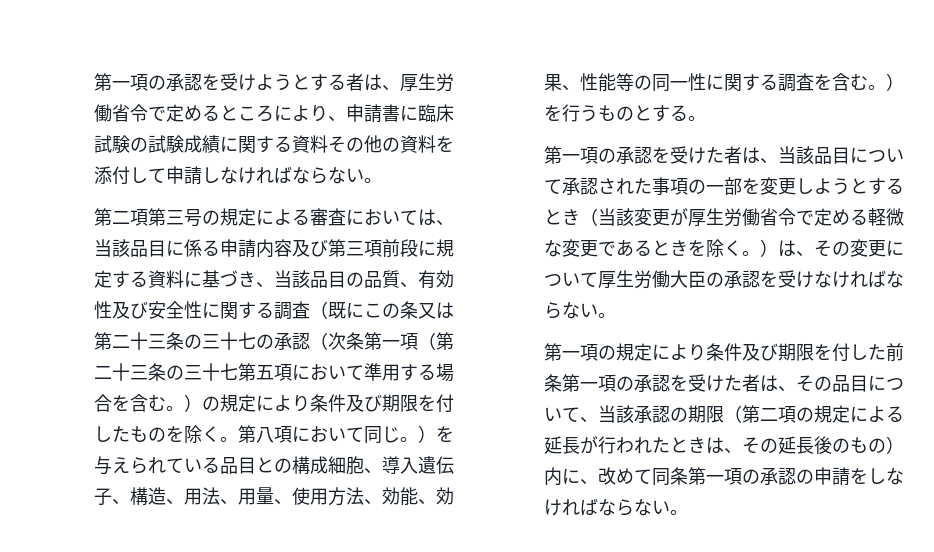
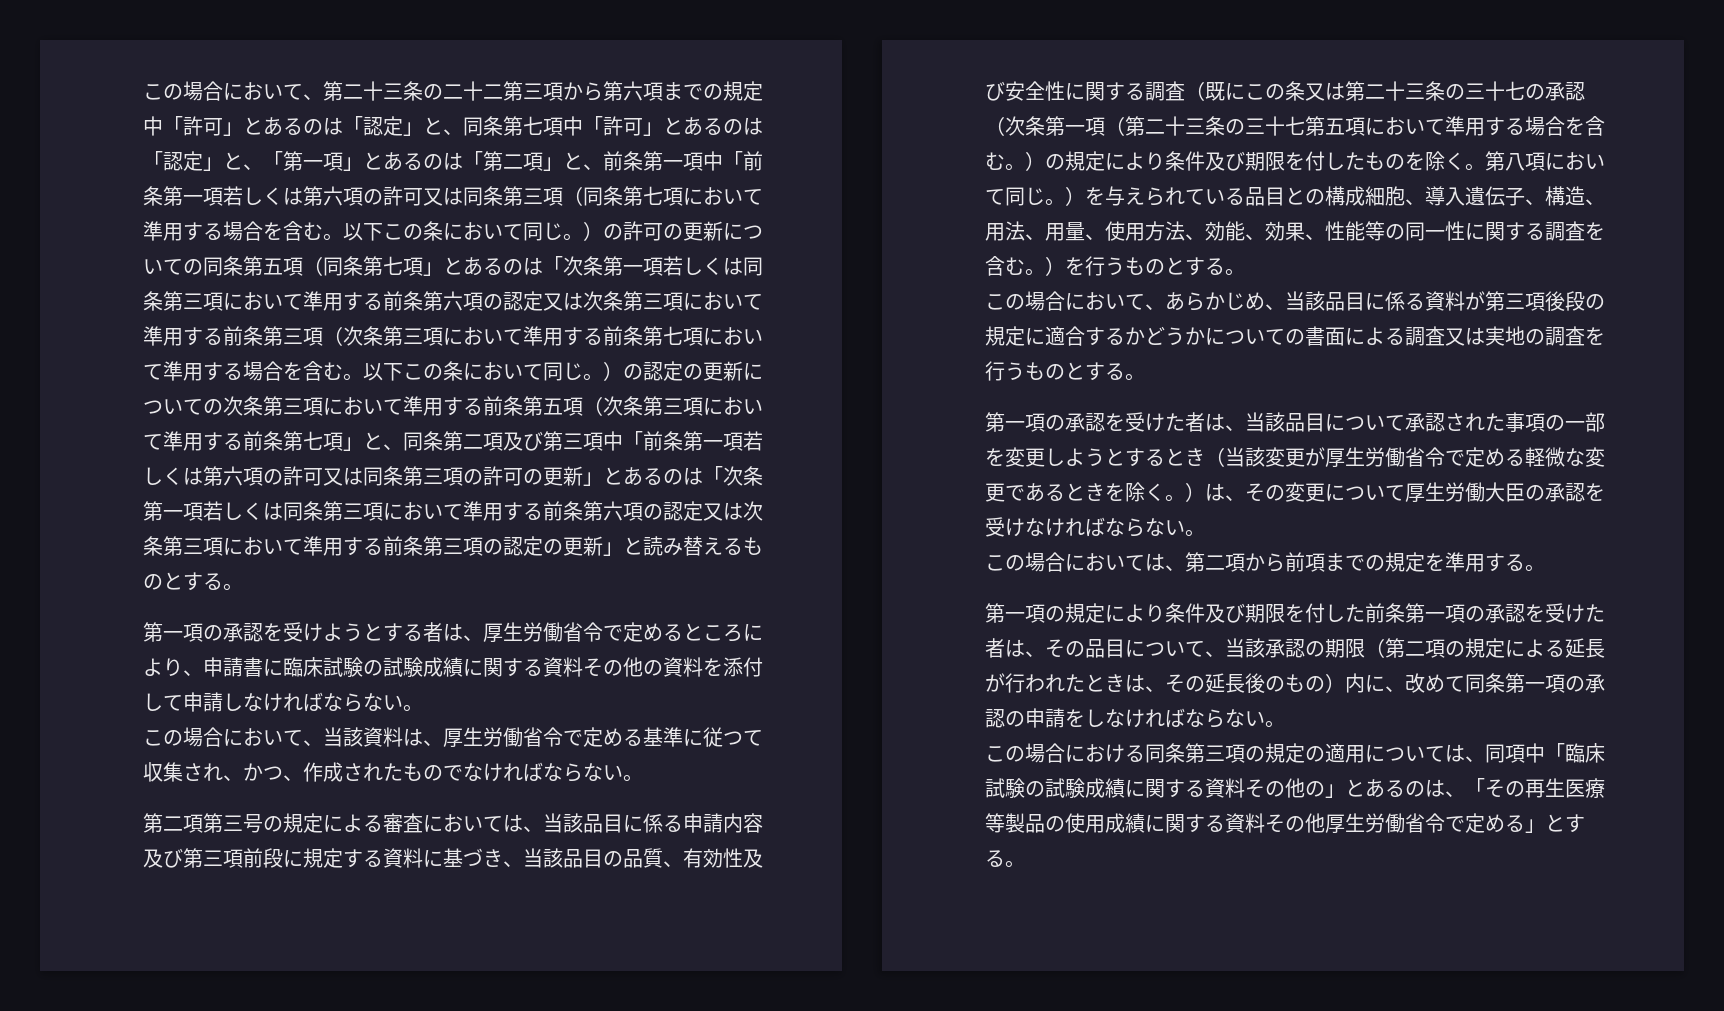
+ この場合において、第二十三条の二十二第三項から第六項までの規定中「許可」とあるのは「認定」と、同条第七項中「許可」とあるのは「認定」と、「第一項」とあるのは「第二項」と、前条第一項中「前条第一項若しくは第六項の許可又は同条第三項（同条第七項において準用する場合を含む。以下この条において同じ。）の許可の更新についての同条第五項（同条第七項」とあるのは「次条第一項若しくは同条第三項において準用する前条第六項の認定又は次条第三項において準用する前条第三項（次条第三項において準用する前条第七項において準用する場合を含む。以下この条において同じ。）の認定の更新についての次条第三項において準用する前条第五項（次条第三項において準用する前条第七項」と、同条第二項及び第三項中「前条第一項若しくは第六項の許可又は同条第三項の許可の更新」とあるのは「次条第一項若しくは同条第三項において準用する前条第六項の認定又は次条第三項において準用する前条第三項の認定の更新」と読み替えるものとする。
+ この場合において、当該資料は、厚生労働省令で定める基準に従つて収集され、かつ、作成されたものでなければならない。
+ この場合において、あらかじめ、当該品目に係る資料が第三項後段の規定に適合するかどうかについての書面による調査又は実地の調査を行うものとする。
+ この場合においては、第二項から前項までの規定を準用する。
+ この場合における同条第三項の規定の適用については、同項中「臨床試験の試験成績に関する資料その他の」とあるのは、「その再生医療等製品の使用成績に関する資料その他厚生労働省令で定める」とする。

